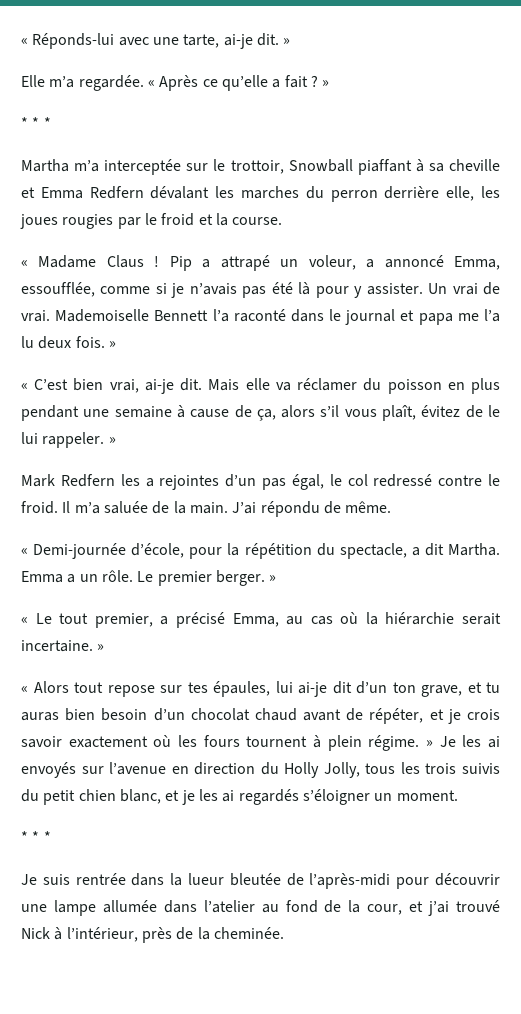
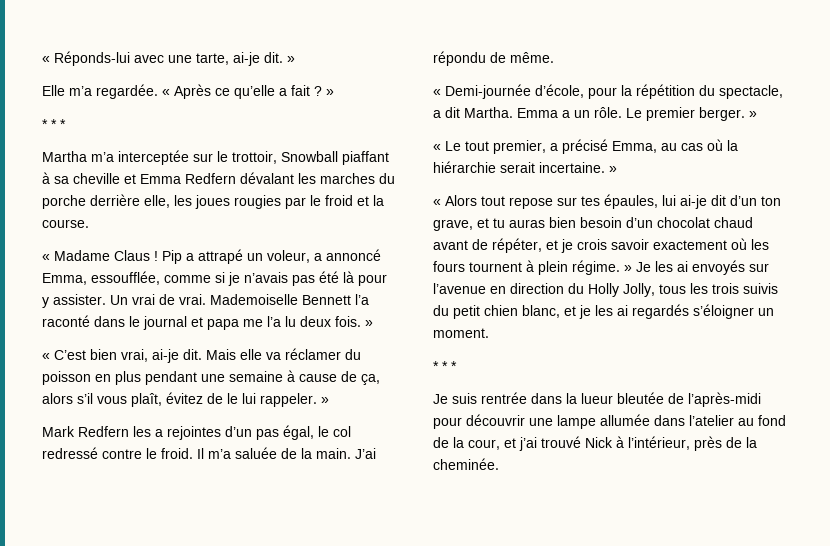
- Martha m’a interceptée sur le trottoir, Snowball piaffant à sa cheville et Emma Redfern dévalant les marches du perron derrière elle, les joues rougies par le froid et la course.
+ Martha m’a interceptée sur le trottoir, Snowball piaffant à sa cheville et Emma Redfern dévalant les marches du porche derrière elle, les joues rougies par le froid et la course.

